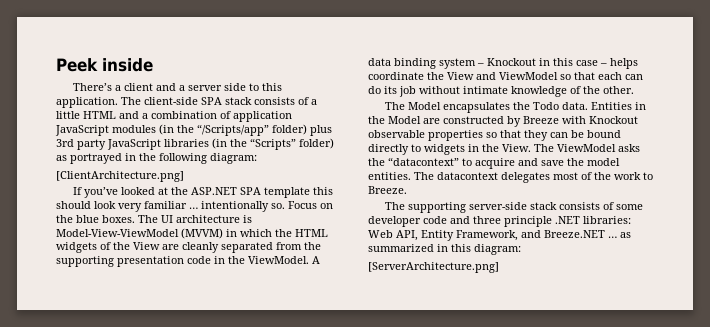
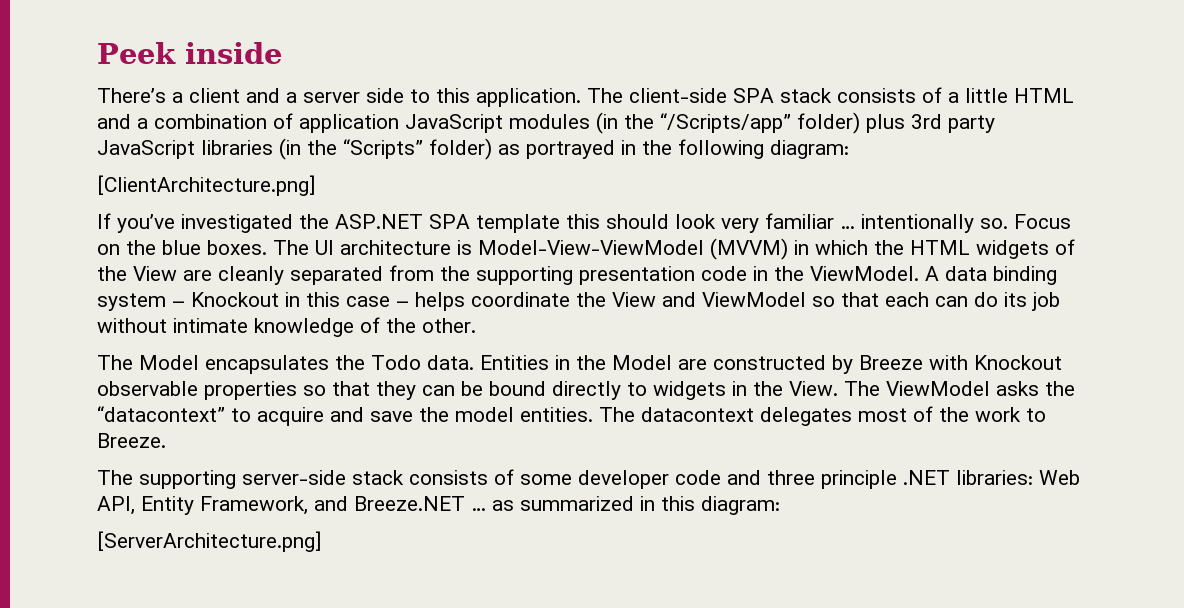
- If you’ve looked at the ASP.NET SPA template this should look very familiar … intentionally so.
+ If you’ve investigated the ASP.NET SPA template this should look very familiar … intentionally so.

